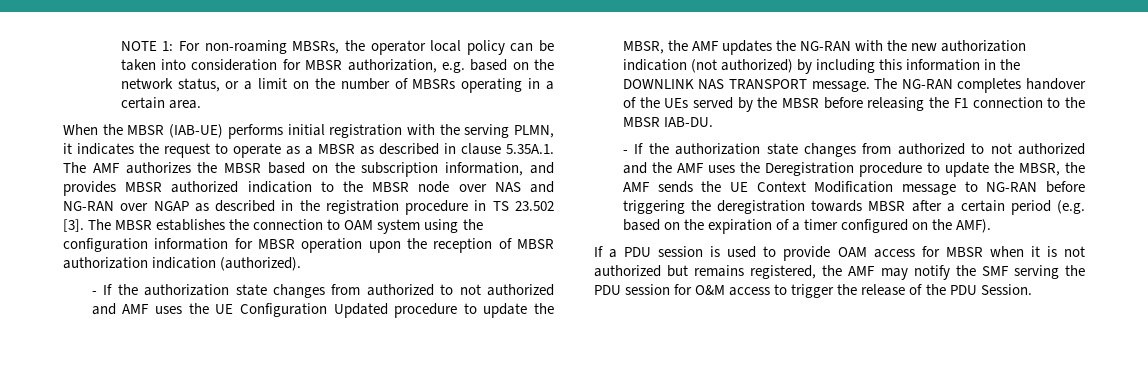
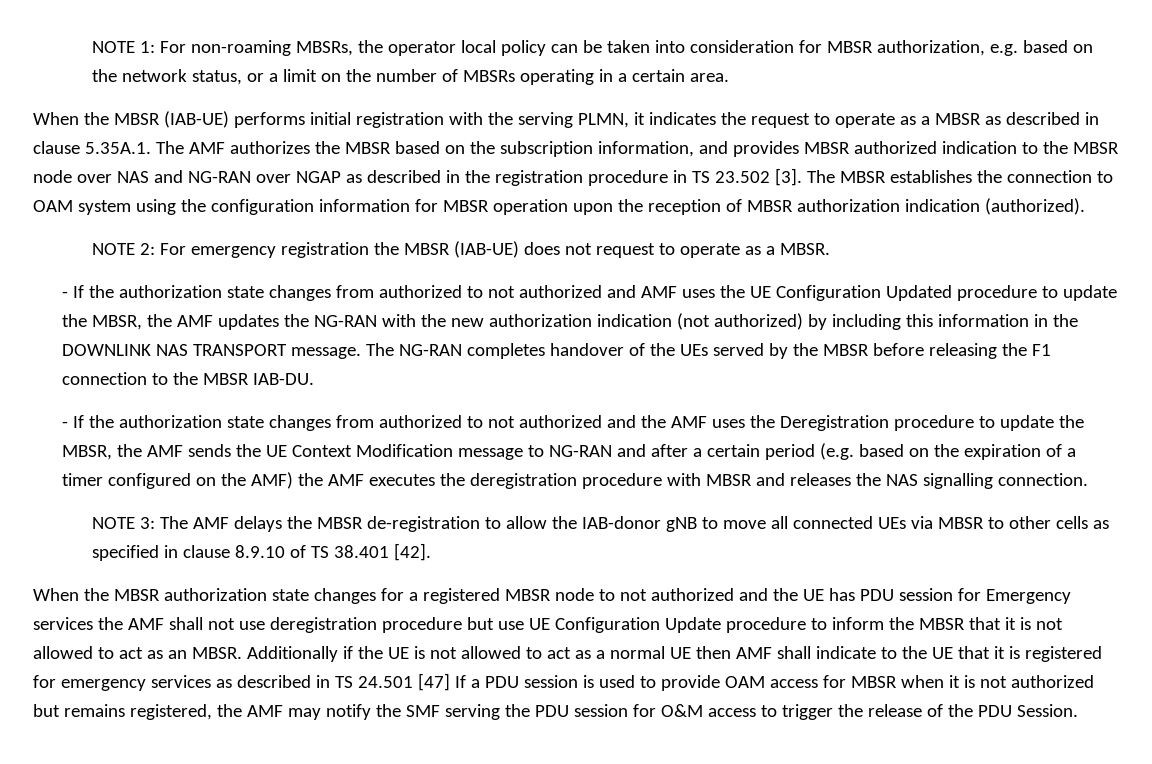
+ NOTE 2: For emergency registration the MBSR (IAB-UE) does not request to operate as a MBSR.
- - If the authorization state changes from authorized to not authorized and the AMF uses the Deregistration procedure to update the MBSR, the AMF sends the UE Context Modification message to NG-RAN before triggering the deregistration towards MBSR after a certain period (e.g. based on the expiration of a timer configured on the AMF).
- If a PDU session is used to provide OAM access for MBSR when it is not authorized but remains registered, the AMF may notify the SMF serving the PDU session for O&M access to trigger the release of the PDU Session.
+ - If the authorization state changes from authorized to not authorized and the AMF uses the Deregistration procedure to update the MBSR, the AMF sends the UE Context Modification message to NG-RAN and after a certain period (e.g. based on the expiration of a timer configured on the AMF) the AMF executes the deregistration procedure with MBSR and releases the NAS signalling connection.
+ NOTE 3: The AMF delays the MBSR de-registration to allow the IAB-donor gNB to move all connected UEs via MBSR to other cells as specified in clause 8.9.10 of TS 38.401 [42].
+ When the MBSR authorization state changes for a registered MBSR node to not authorized and the UE has PDU session for Emergency services the AMF shall not use deregistration procedure but use UE Configuration Update procedure to inform the MBSR that it is not allowed to act as an MBSR. Additionally if the UE is not allowed to act as a normal UE then AMF shall indicate to the UE that it is registered for emergency services as described in TS 24.501 [47] If a PDU session is used to provide OAM access for MBSR when it is not authorized but remains registered, the AMF may notify the SMF serving the PDU session for O&M access to trigger the release of the PDU Session.

